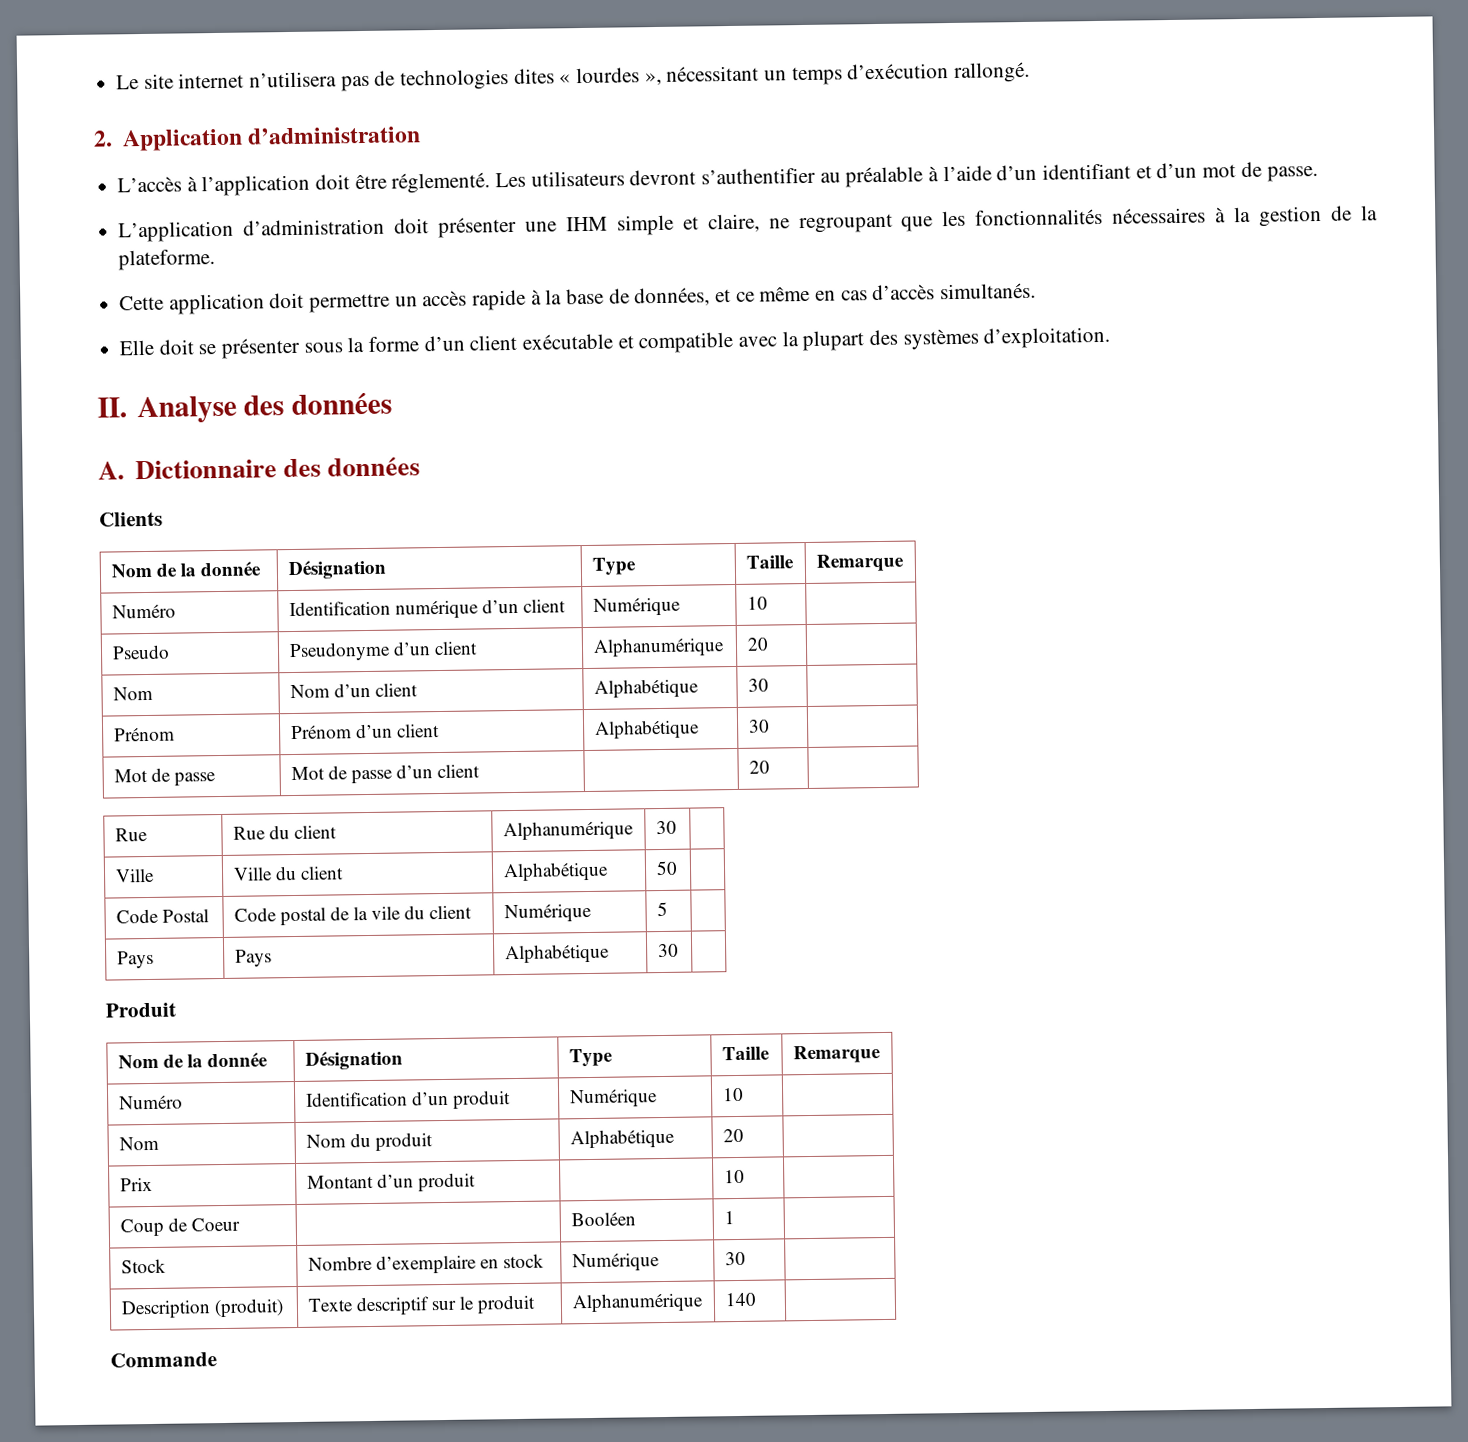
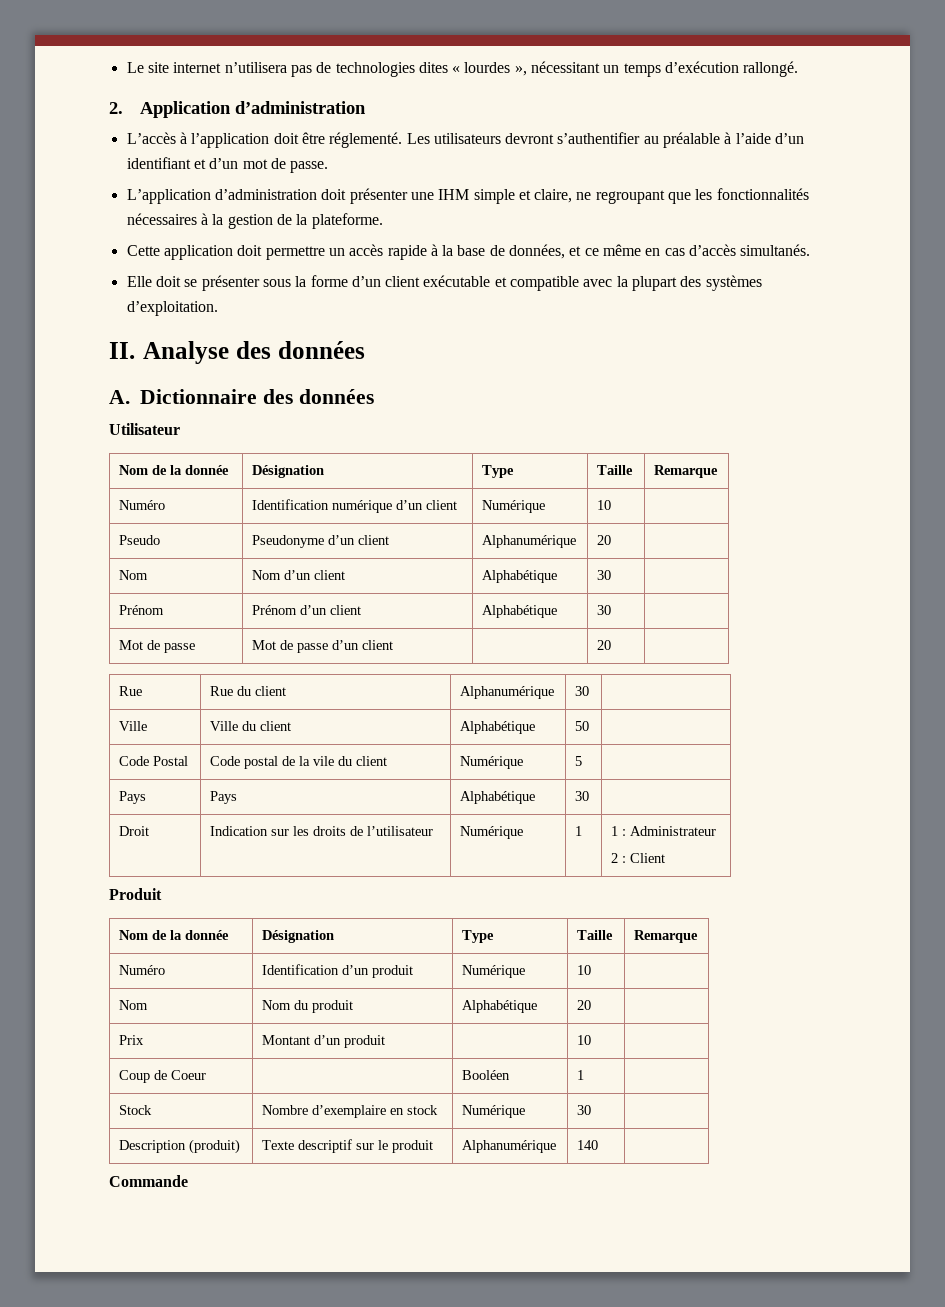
- Clients
+ Utilisateur
+ Droit | Indication sur les droits de l’utilisateur | Numérique | 1 | 1 : Administrateur
+ 2 : Client

